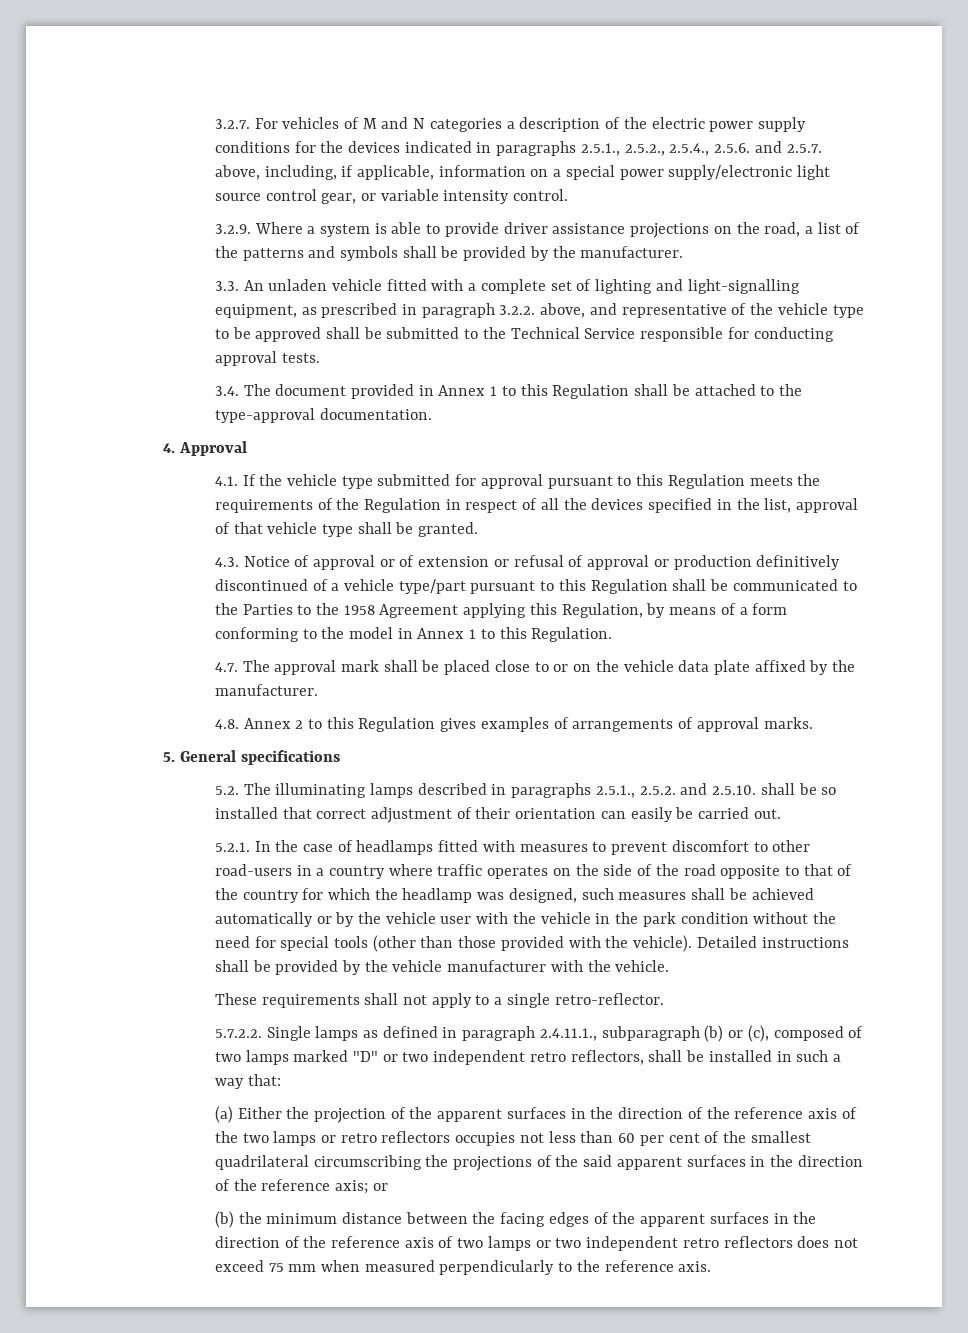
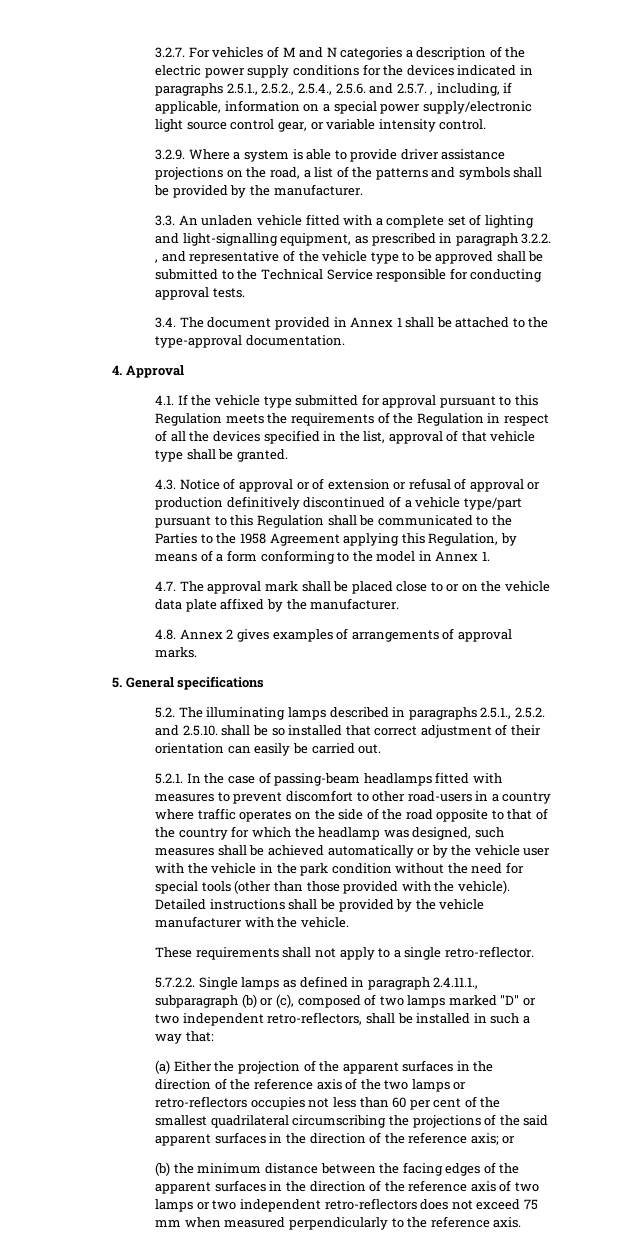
- 3.2.7. For vehicles of M and N categories a description of the electric power supply conditions for the devices indicated in paragraphs 2.5.1., 2.5.2., 2.5.4., 2.5.6. and 2.5.7. above, including, if applicable, information on a special power supply/electronic light source control gear, or variable intensity control.
+ 3.2.7. For vehicles of M and N categories a description of the electric power supply conditions for the devices indicated in paragraphs 2.5.1., 2.5.2., 2.5.4., 2.5.6. and 2.5.7. , including, if applicable, information on a special power supply/electronic light source control gear, or variable intensity control.
- 3.3. An unladen vehicle fitted with a complete set of lighting and light-signalling equipment, as prescribed in paragraph 3.2.2. above, and representative of the vehicle type to be approved shall be submitted to the Technical Service responsible for conducting approval tests.
+ 3.3. An unladen vehicle fitted with a complete set of lighting and light-signalling equipment, as prescribed in paragraph 3.2.2. , and representative of the vehicle type to be approved shall be submitted to the Technical Service responsible for conducting approval tests.
- 3.4. The document provided in Annex 1 to this Regulation shall be attached to the type-approval documentation.
+ 3.4. The document provided in Annex 1 shall be attached to the type-approval documentation.
- 4.3. Notice of approval or of extension or refusal of approval or production definitively discontinued of a vehicle type/part pursuant to this Regulation shall be communicated to the Parties to the 1958 Agreement applying this Regulation, by means of a form conforming to the model in Annex 1 to this Regulation.
+ 4.3. Notice of approval or of extension or refusal of approval or production definitively discontinued of a vehicle type/part pursuant to this Regulation shall be communicated to the Parties to the 1958 Agreement applying this Regulation, by means of a form conforming to the model in Annex 1.
- 4.8. Annex 2 to this Regulation gives examples of arrangements of approval marks.
+ 4.8. Annex 2 gives examples of arrangements of approval marks.
- 5.2.1. In the case of headlamps fitted with measures to prevent discomfort to other road-users in a country where traffic operates on the side of the road opposite to that of the country for which the headlamp was designed, such measures shall be achieved automatically or by the vehicle user with the vehicle in the park condition without the need for special tools (other than those provided with the vehicle).
+ 5.2.1. In the case of passing-beam headlamps fitted with measures to prevent discomfort to other road-users in a country where traffic operates on the side of the road opposite to that of the country for which the headlamp was designed, such measures shall be achieved automatically or by the vehicle user with the vehicle in the park condition without the need for special tools (other than those provided with the vehicle).
- 5.7.2.2. Single lamps as defined in paragraph 2.4.11.1., subparagraph (b) or (c), composed of two lamps marked "D" or two independent retro reflectors, shall be installed in such a way that:
+ 5.7.2.2. Single lamps as defined in paragraph 2.4.11.1., subparagraph (b) or (c), composed of two lamps marked "D" or two independent retro-reflectors, shall be installed in such a way that:
- (a) Either the projection of the apparent surfaces in the direction of the reference axis of the two lamps or retro reflectors occupies not less than 60 per cent of the smallest quadrilateral circumscribing the projections of the said apparent surfaces in the direction of the reference axis; or
+ (a) Either the projection of the apparent surfaces in the direction of the reference axis of the two lamps or retro-reflectors occupies not less than 60 per cent of the smallest quadrilateral circumscribing the projections of the said apparent surfaces in the direction of the reference axis; or
- (b) the minimum distance between the facing edges of the apparent surfaces in the direction of the reference axis of two lamps or two independent retro reflectors does not exceed 75 mm when measured perpendicularly to the reference axis.
+ (b) the minimum distance between the facing edges of the apparent surfaces in the direction of the reference axis of two lamps or two independent retro-reflectors does not exceed 75 mm when measured perpendicularly to the reference axis.

